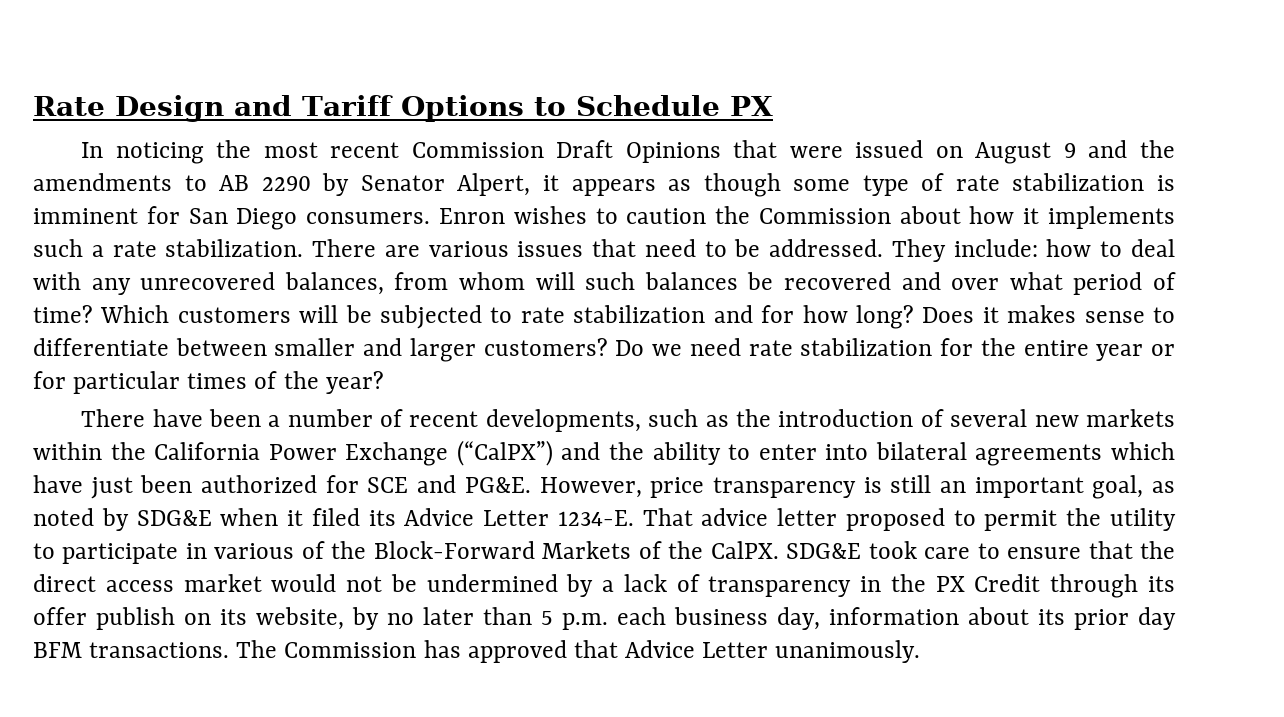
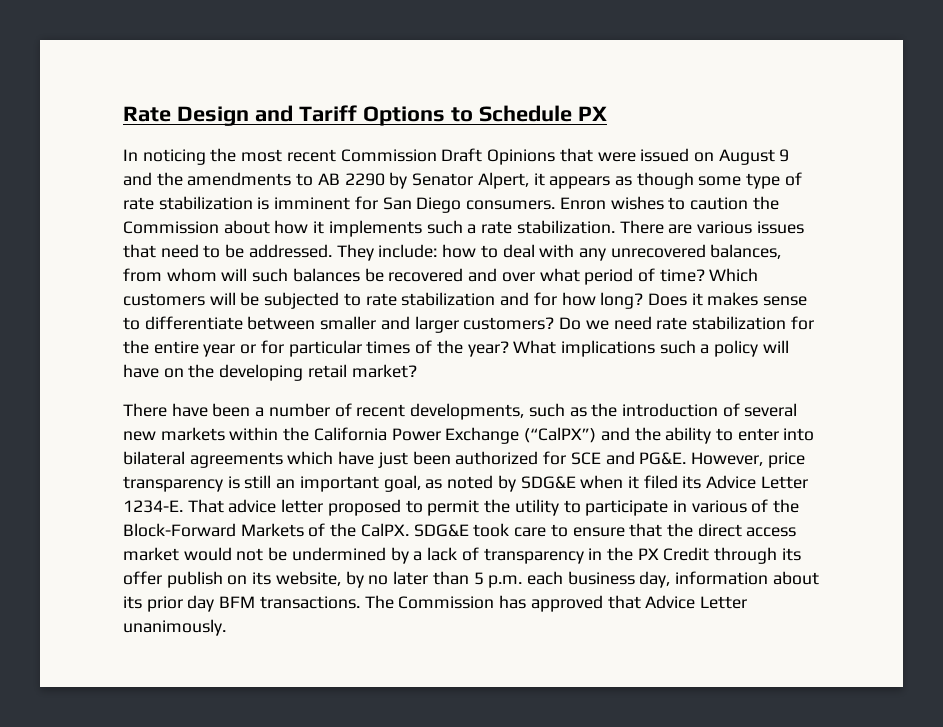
+ What implications such a policy will have on the developing retail market?

